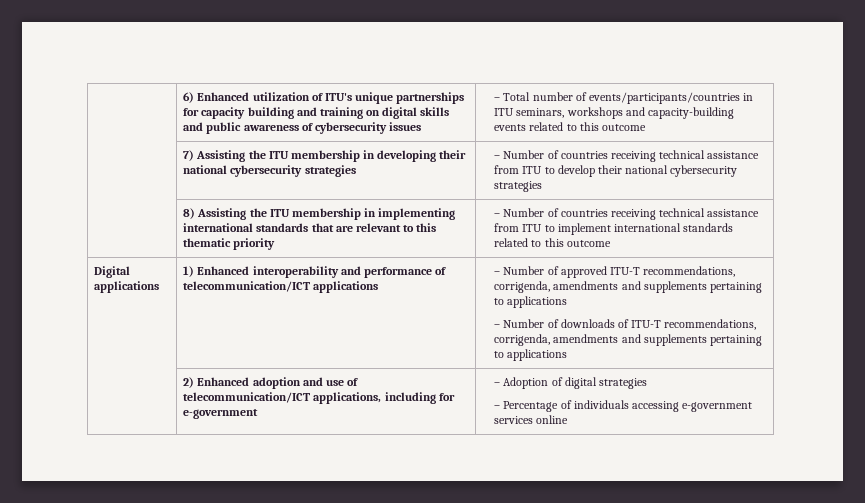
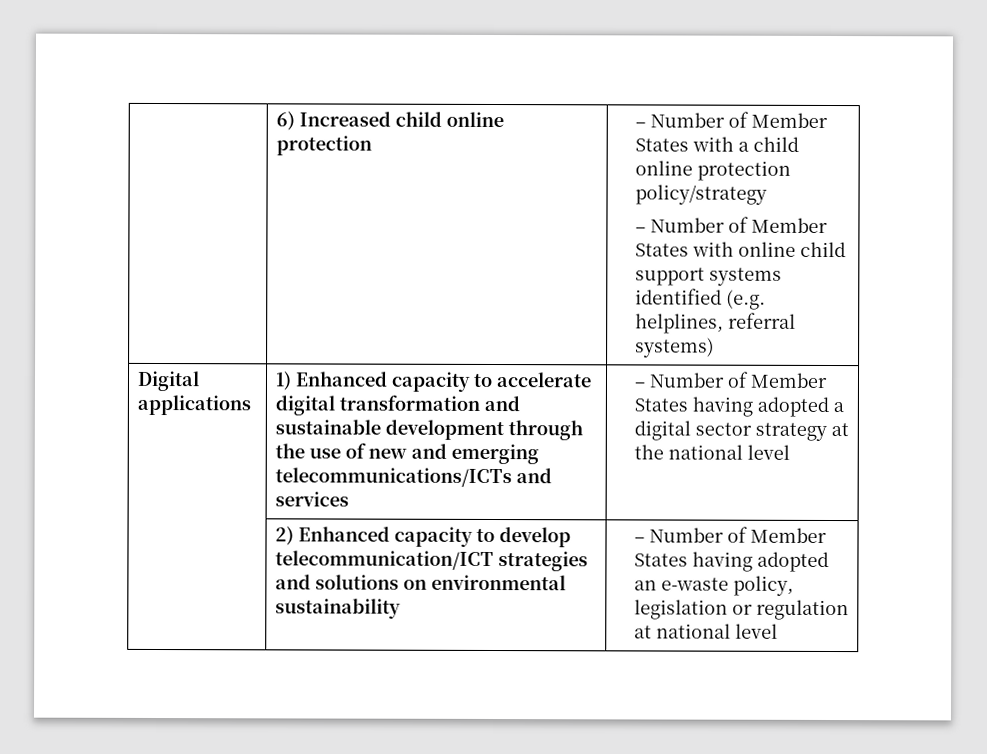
- | 6) Enhanced utilization of ITU's unique partnerships for capacity building and training on digital skills and public awareness of cybersecurity issues | – Total number of events/participants/countries in ITU seminars, workshops and capacity-building events related to this outcome
- | 7) Assisting the ITU membership in developing their national cybersecurity strategies | – Number of countries receiving technical assistance from ITU to develop their national cybersecurity strategies
- | 8) Assisting the ITU membership in implementing international standards that are relevant to this thematic priority | – Number of countries receiving technical assistance from ITU to implement international standards related to this outcome
- Digital applications | 1) Enhanced interoperability and performance of telecommunication/ICT applications | – Number of approved ITU-T recommendations, corrigenda, amendments and supplements pertaining to applications
- – Number of downloads of ITU-T recommendations, corrigenda, amendments and supplements pertaining to applications
- | 2) Enhanced adoption and use of telecommunication/ICT applications, including for e-government | – Adoption of digital strategies
- – Percentage of individuals accessing e-government services online
+ | 6) Increased child online protection | – Number of Member States with a child online protection policy/strategy
+ – Number of Member States with online child support systems identified (e.g. helplines, referral systems)
+ Digital applications | 1) Enhanced capacity to accelerate digital transformation and sustainable development through the use of new and emerging telecommunications/ICTs and services | – Number of Member States having adopted a digital sector strategy at the national level
+ | 2) Enhanced capacity to develop telecommunication/ICT strategies and solutions on environmental sustainability | – Number of Member States having adopted an e-waste policy, legislation or regulation at national level

